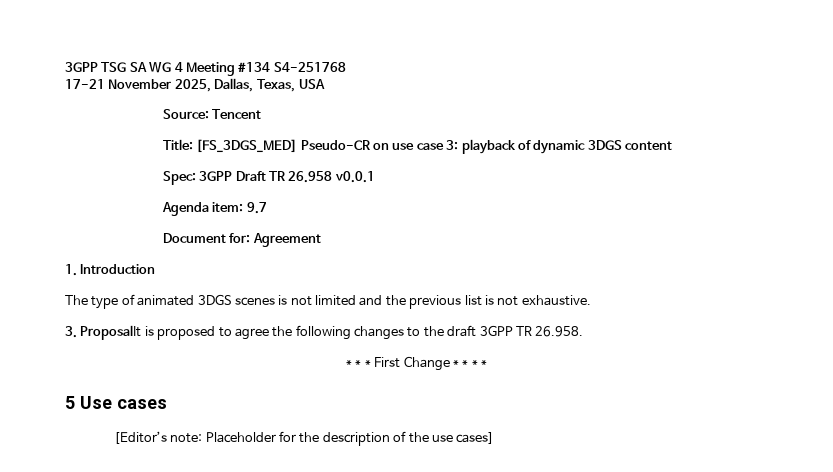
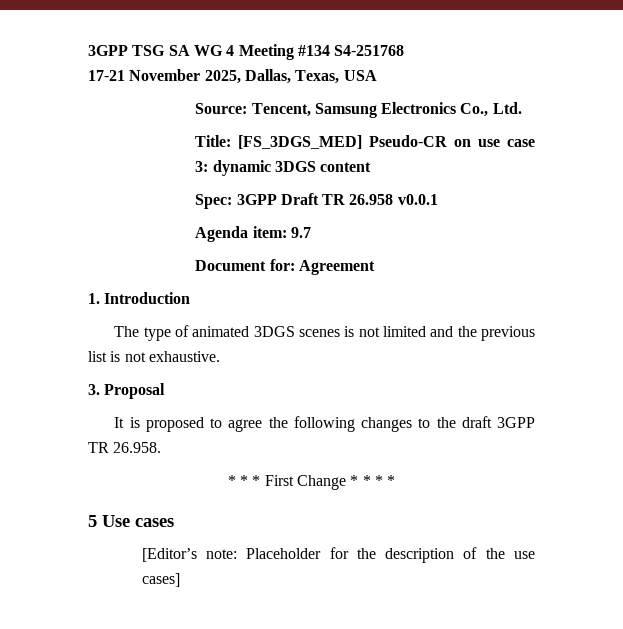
- Source: Tencent
+ Source: Tencent, Samsung Electronics Co., Ltd.
- Title: [FS_3DGS_MED] Pseudo-CR on use case 3: playback of dynamic 3DGS content
+ Title: [FS_3DGS_MED] Pseudo-CR on use case 3: dynamic 3DGS content
- 3. ProposalIt is proposed to agree the following changes to the draft 3GPP TR 26.958.
+ 3. Proposal
+ It is proposed to agree the following changes to the draft 3GPP TR 26.958.

